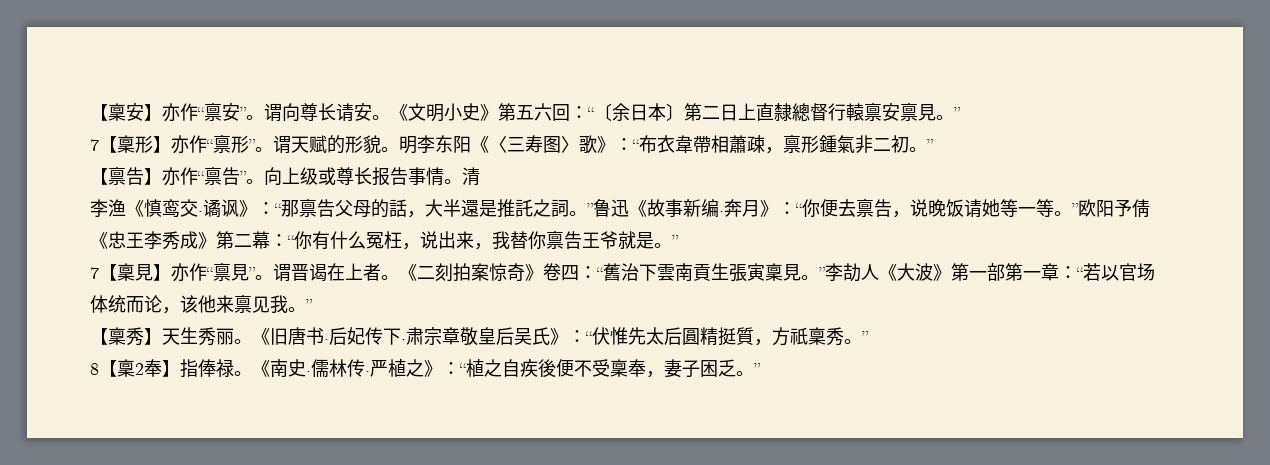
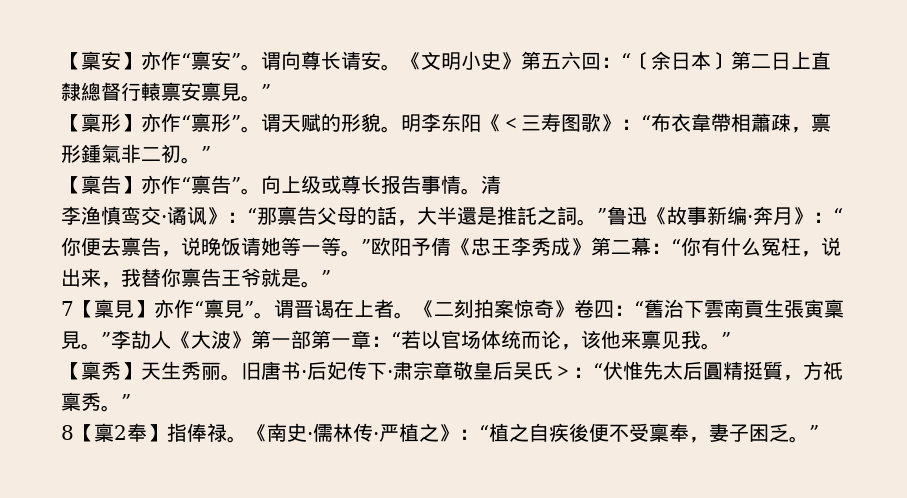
- 7【稟形】亦作“禀形”。
+ 【稟形】亦作“禀形”。
- 明李东阳《〈三寿图〉歌》：“布衣韋帶相蕭疎，禀形鍾氣非二初。”
+ 明李东阳《＜三寿图歌》：“布衣韋帶相蕭疎，禀形鍾氣非二初。”
- 【禀告】亦作“禀告”。
+ 【稟告】亦作“禀告”。
- 李渔《慎鸾交·谲讽》：“那禀告父母的話，大半還是推託之詞。”鲁迅《故事新编·奔月》：“你便去禀告，说晚饭请她等一等。”欧阳予倩《忠王李秀成》第二幕：“你有什么冤枉，说出来，我替你禀告王爷就是。”
+ 李渔慎鸾交·谲讽》：“那禀告父母的話，大半還是推託之詞。”鲁迅《故事新编·奔月》：“你便去禀告，说晚饭请她等一等。”欧阳予倩《忠王李秀成》第二幕：“你有什么冤枉，说出来，我替你禀告王爷就是。”
- 《旧唐书·后妃传下·肃宗章敬皇后吴氏》：“伏惟先太后圓精挺質，方祇稟秀。”
+ 旧唐书·后妃传下·肃宗章敬皇后吴氏＞：“伏惟先太后圓精挺質，方祇稟秀。”

